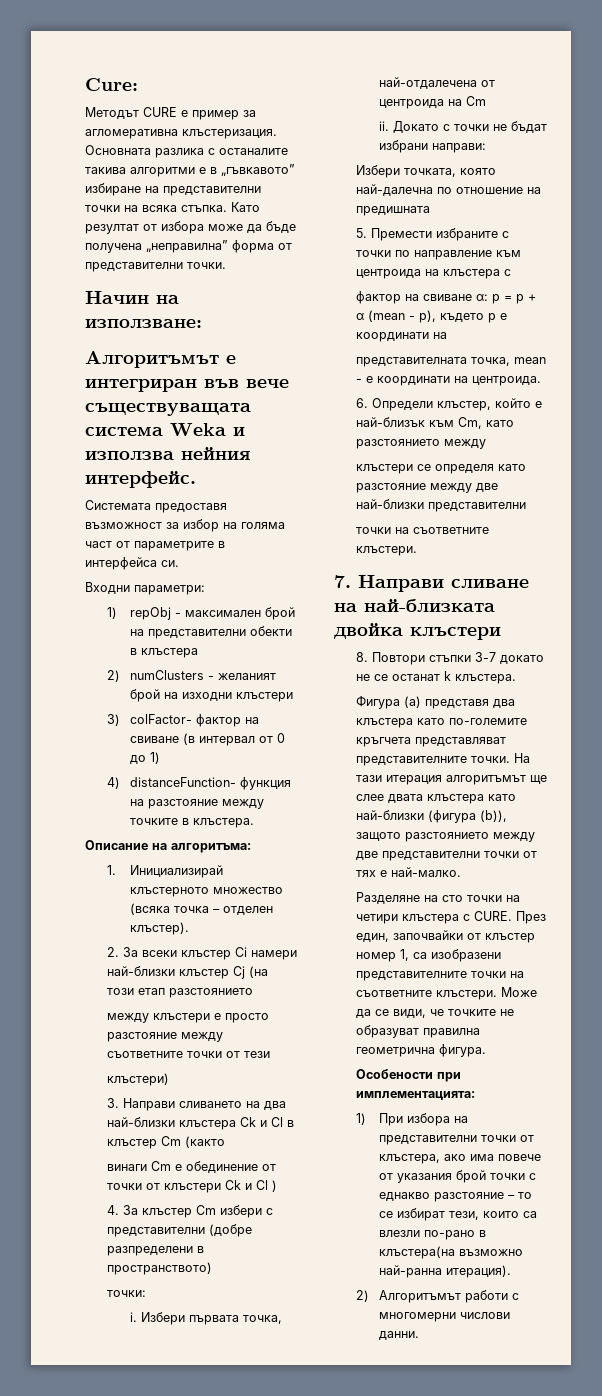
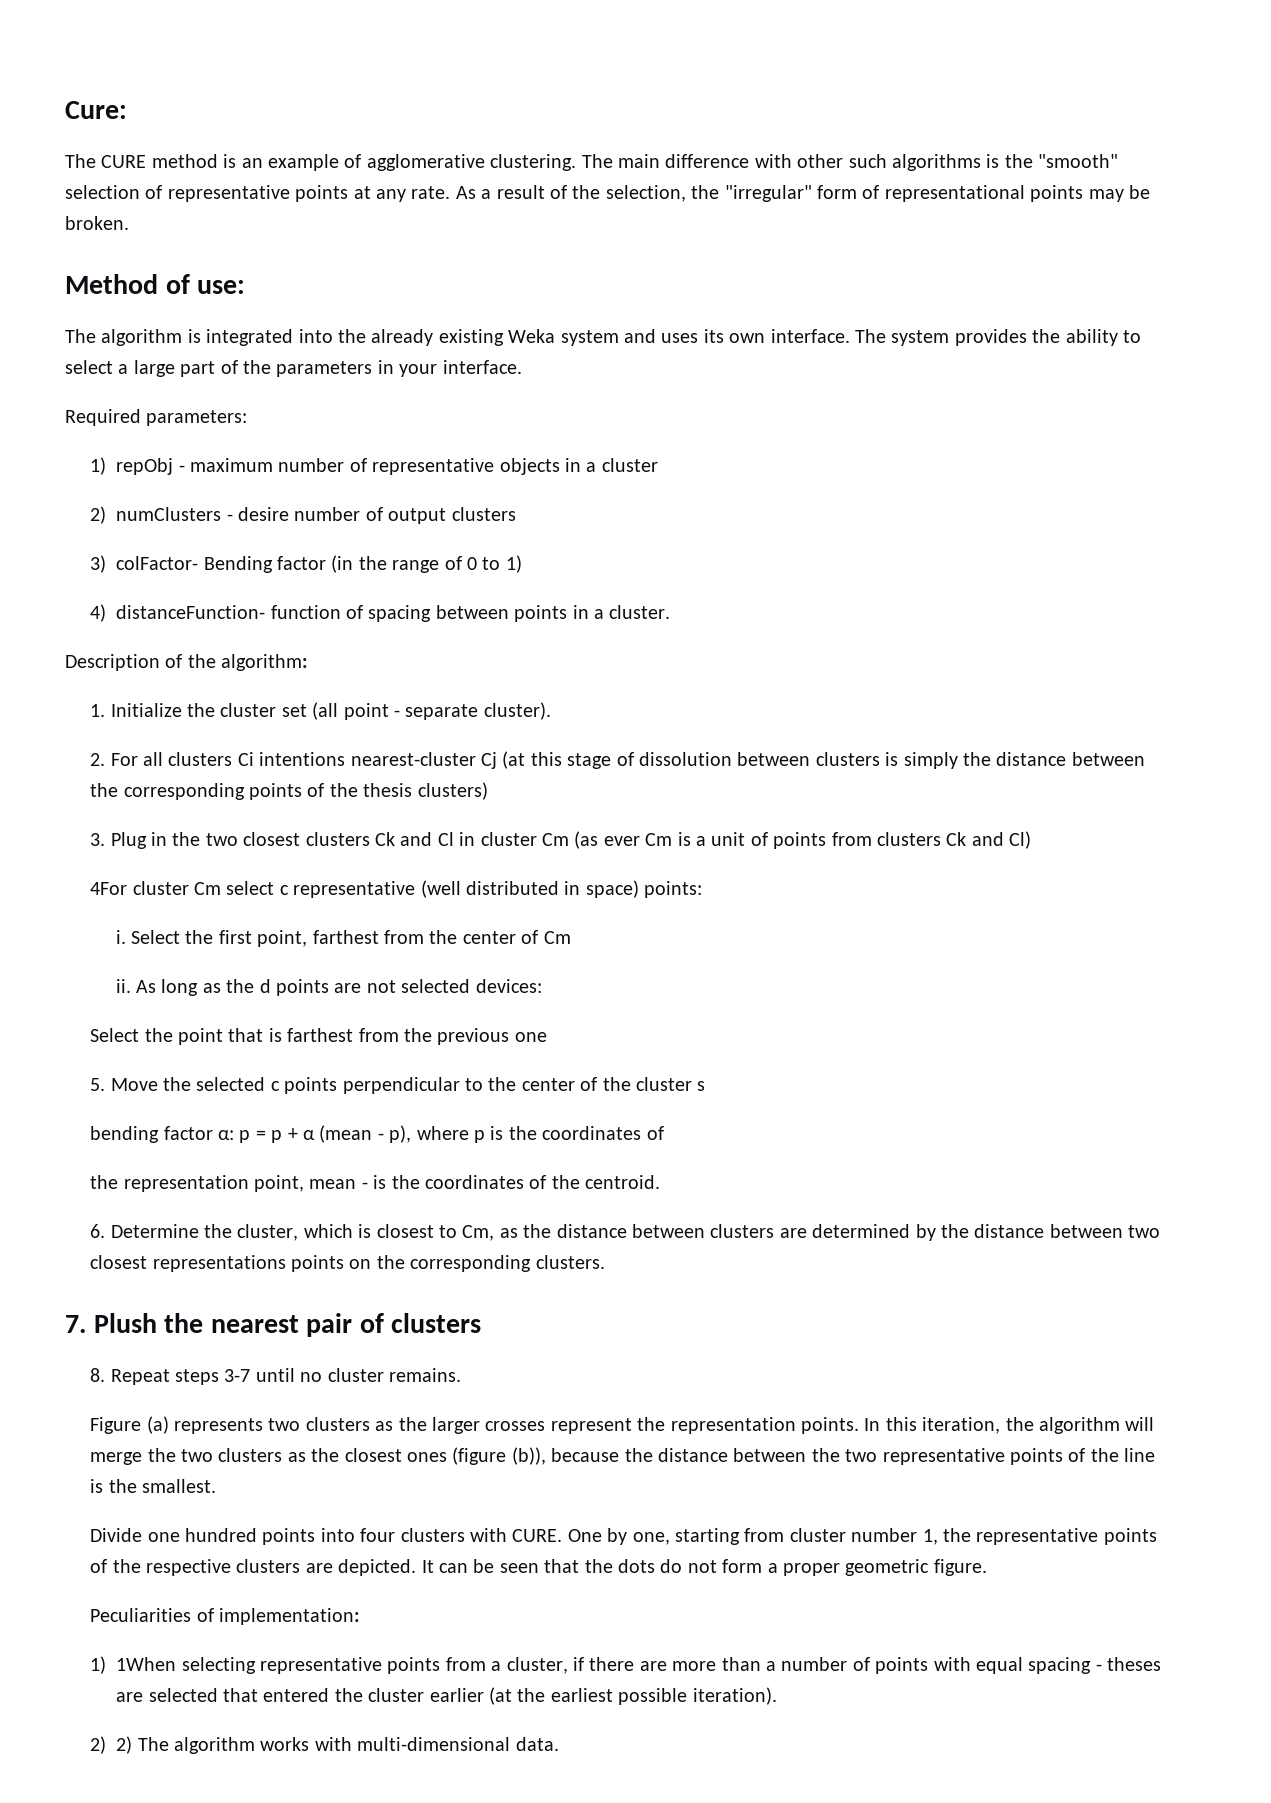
- Методът CURE е пример за агломеративна клъстеризация. Основната разлика с останалите такива алгоритми е в „гъвкавото” избиране на представителни точки на всяка стъпка. Като резултат от избора може да бъде получена „неправилна” форма от представителни точки.
- Начин на използване:
- Алгоритъмът е интегриран във вече съществуващата система Weka и използва нейния интерфейс.
- Системата предоставя възможност за избор на голяма част от параметрите в интерфейса си.
- Входни параметри:
- 1) repObj - максимален брой на представителни обекти в клъстера
- 2) numClusters - желаният брой на изходни клъстери
- 3) colFactor- фактор на свиване (в интервал от 0 до 1)
- 4) distanceFunction- функция на разстояние между точките в клъстера.
- Описание на алгоритъма:
- 1. Инициализирай клъстерното множество (всяка точка – отделен клъстер).
- 2. За всеки клъстер Ci намери най-близки клъстер Cj (на този етап разстоянието
- между клъстери е просто разстояние между съответните точки от тези
- клъстери)
- 3. Направи сливането на два най-близки клъстера Ck и Cl в клъстер Cm (както
- винаги Cm е обединение от точки от клъстери Ck и Cl )
- 4. За клъстер Cm избери c представителни (добре разпределени в пространството)
- точки:
- i. Избери първата точка, най-отдалечена от центроида на Cm
- ii. Докато c точки не бъдат избрани направи:
- Избери точката, която най-далечна по отношение на предишната
- 5. Премести избраните c точки по направление към центроида на клъстера с
- фактор на свиване α: p = p + α (mean - p), където p е координати на
- представителната точка, mean - е координати на центроида.
- 6. Определи клъстер, който е най-близък към Cm, като разстоянието между
- клъстери се определя като разстояние между две най-близки представителни
- точки на съответните клъстери.
- 7. Направи сливане на най-близката двойка клъстери
- 8. Повтори стъпки 3-7 докато не се останат k клъстера.
- Фигура (a) представя два клъстера като по-големите кръгчета представляват представителните точки. На тази итерация алгоритъмът ще слее двата клъстера като най-близки (фигура (b)), защото разстоянието между две представителни точки от тях е най-малко.
- Разделяне на сто точки на четири клъстера с CURE. През един, започвайки от клъстер номер 1, са изобразени представителните точки на съответните клъстери. Може да се види, че точките не образуват правилна геометрична фигура.
- Особености при имплементацията:
- 1) При избора на представителни точки от клъстера, ако има повече от указания брой точки с еднакво разстояние – то се избират тези, които са влезли по-рано в клъстера(на възможно най-ранна итерация).
- 2) Алгоритъмът работи с многомерни числови данни.
+ The CURE method is an example of agglomerative clustering. The main difference with other such algorithms is the "smooth" selection of representative points at any rate. As a result of the selection, the "irregular" form of representational points may be broken.
+ Method of use:
+ The algorithm is integrated into the already existing Weka system and uses its own interface. The system provides the ability to select a large part of the parameters in your interface.
+ Required parameters:
+ 1) repObj - maximum number of representative objects in a cluster
+ 2) numClusters - desire number of output clusters
+ 3) colFactor- Bending factor (in the range of 0 to 1)
+ 4) distanceFunction- function of spacing between points in a cluster.
+ Description of the algorithm:
+ 1. Initialize the cluster set (all point - separate cluster).
+ 2. For all clusters Ci intentions nearest-cluster Cj (at this stage of dissolution between clusters is simply the distance between the corresponding points of the thesis clusters)
+ 3. Plug in the two closest clusters Ck and Cl in cluster Cm (as ever Cm is a unit of points from clusters Ck and Cl)
+ 4For cluster Cm select c representative (well distributed in space) points:
+ i. Select the first point, farthest from the center of Cm
+ ii. As long as the d points are not selected devices:
+ Select the point that is farthest from the previous one
+ 5. Move the selected c points perpendicular to the center of the cluster s
+ bending factor α: p = p + α (mean - p), where p is the coordinates of
+ the representation point, mean - is the coordinates of the centroid.
+ 6. Determine the cluster, which is closest to Cm, as the distance between clusters are determined by the distance between two closest representations points on the corresponding clusters.
+ 7. Plush the nearest pair of clusters
+ 8. Repeat steps 3-7 until no cluster remains.
+ Figure (a) represents two clusters as the larger crosses represent the representation points. In this iteration, the algorithm will merge the two clusters as the closest ones (figure (b)), because the distance between the two representative points of the line is the smallest.
+ Divide one hundred points into four clusters with CURE. One by one, starting from cluster number 1, the representative points of the respective clusters are depicted. It can be seen that the dots do not form a proper geometric figure.
+ Peculiarities of implementation:
+ 1) 1When selecting representative points from a cluster, if there are more than a number of points with equal spacing - theses are selected that entered the cluster earlier (at the earliest possible iteration).
+ 2) 2) The algorithm works with multi-dimensional data.

